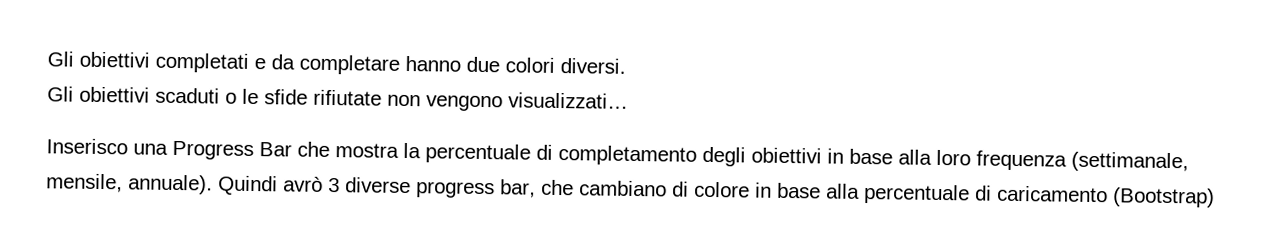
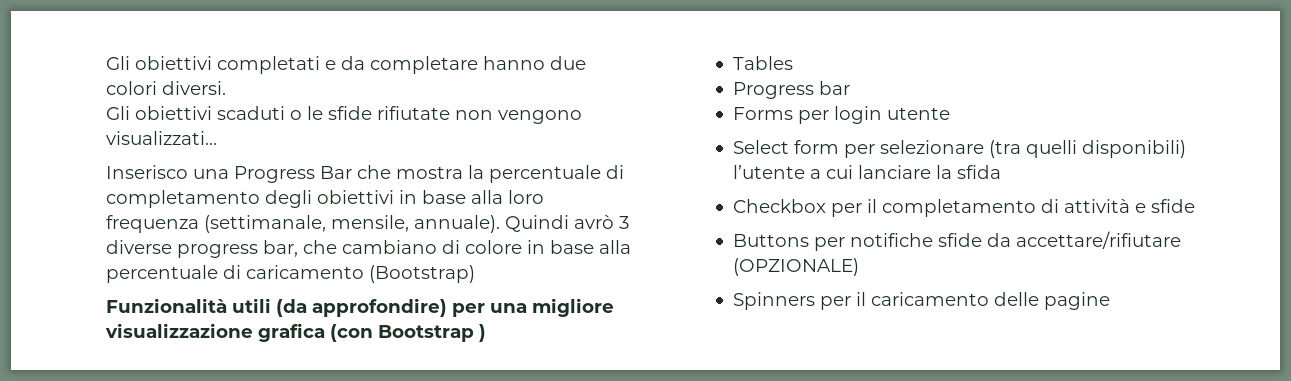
+ Funzionalità utili (da approfondire) per una migliore visualizzazione grafica (con Bootstrap )
+ Tables
+ Progress bar
+ Forms per login utente
+ Select form per selezionare (tra quelli disponibili) l’utente a cui lanciare la sfida
+ Checkbox per il completamento di attività e sfide
+ Buttons per notifiche sfide da accettare/rifiutare (OPZIONALE)
+ Spinners per il caricamento delle pagine

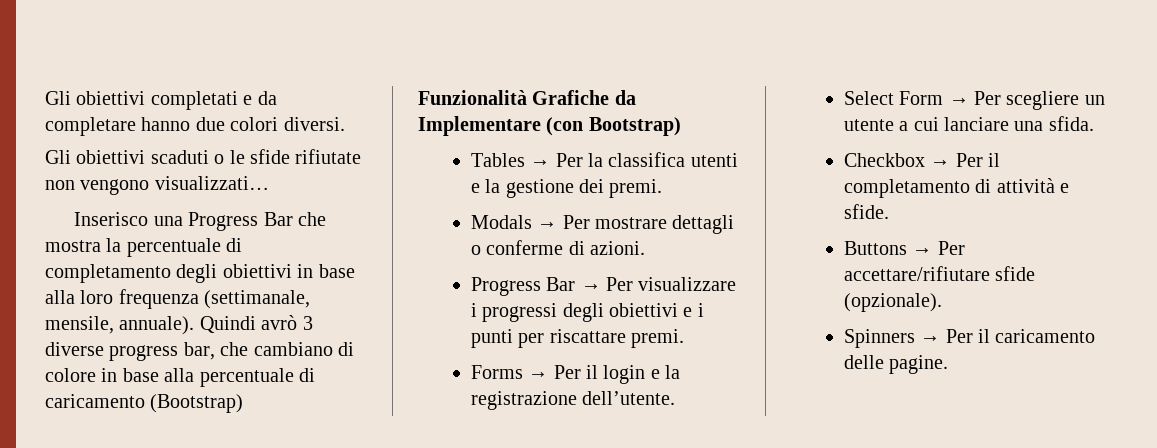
- Funzionalità utili (da approfondire) per una migliore visualizzazione grafica (con Bootstrap )
- Tables
- Progress bar
- Forms per login utente
- Select form per selezionare (tra quelli disponibili) l’utente a cui lanciare la sfida
+ Funzionalità Grafiche da Implementare (con Bootstrap)
+ Tables → Per la classifica utenti e la gestione dei premi.
+ Modals → Per mostrare dettagli o conferme di azioni.
+ Progress Bar → Per visualizzare i progressi degli obiettivi e i punti per riscattare premi.
+ Forms → Per il login e la registrazione dell’utente.
+ Select Form → Per scegliere un utente a cui lanciare una sfida.
- Checkbox per il completamento di attività e sfide
+ Checkbox → Per il completamento di attività e sfide.
- Buttons per notifiche sfide da accettare/rifiutare (OPZIONALE)
+ Buttons → Per accettare/rifiutare sfide (opzionale).
- Spinners per il caricamento delle pagine
+ Spinners → Per il caricamento delle pagine.

